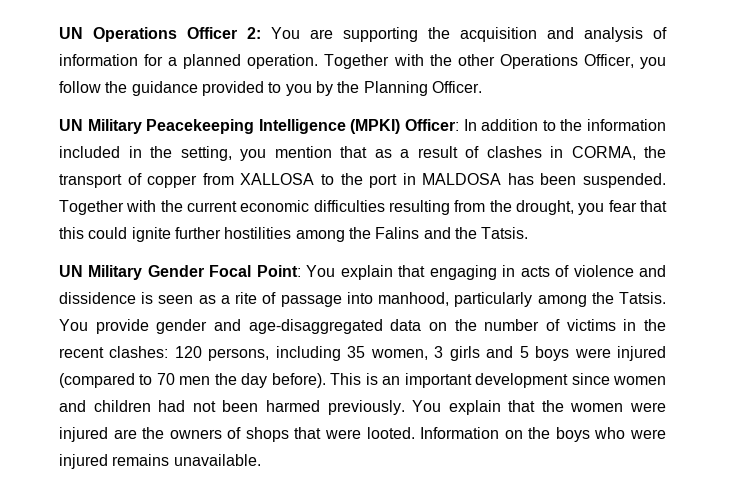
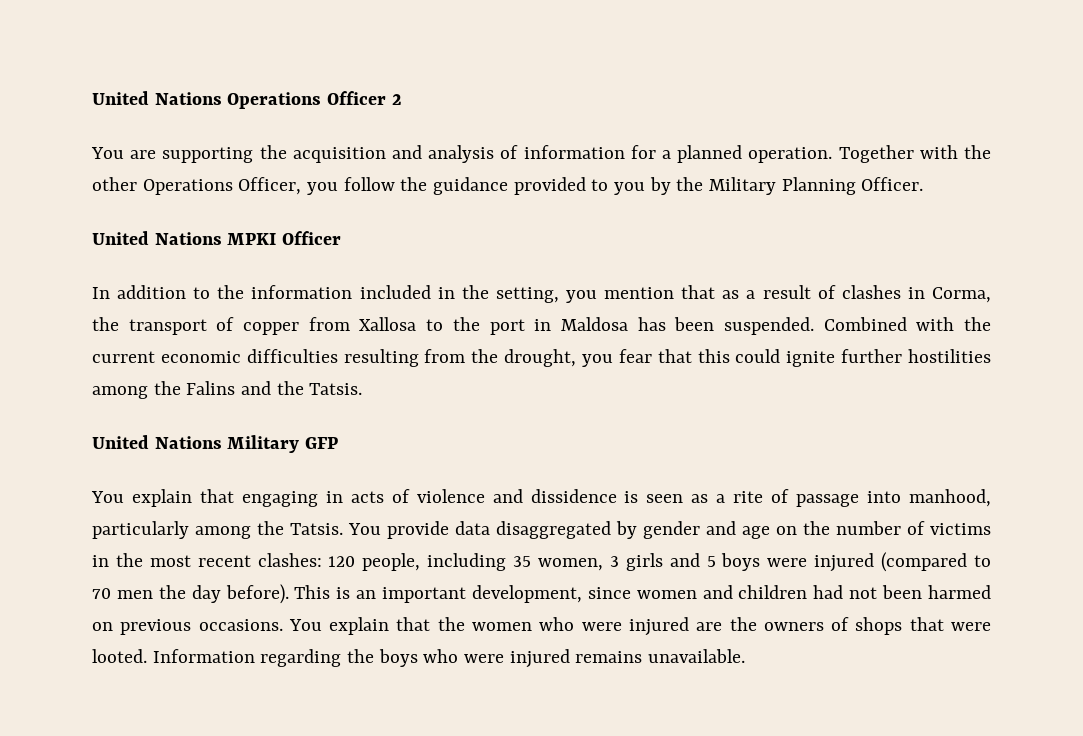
- UN Operations Officer 2: You are supporting the acquisition and analysis of information for a planned operation.
+ United Nations Operations Officer 2
+ You are supporting the acquisition and analysis of information for a planned operation.
- Together with the other Operations Officer, you follow the guidance provided to you by the Planning Officer.
+ Together with the other Operations Officer, you follow the guidance provided to you by the Military Planning Officer.
- UN Military Peacekeeping Intelligence (MPKI) Officer: In addition to the information included in the setting, you mention that as a result of clashes in CORMA, the transport of copper from XALLOSA to the port in MALDOSA has been suspended.
+ United Nations MPKI Officer
+ In addition to the information included in the setting, you mention that as a result of clashes in Corma, the transport of copper from Xallosa to the port in Maldosa has been suspended.
- Together with the current economic difficulties resulting from the drought, you fear that this could ignite further hostilities among the Falins and the Tatsis.
+ Combined with the current economic difficulties resulting from the drought, you fear that this could ignite further hostilities among the Falins and the Tatsis.
- UN Military Gender Focal Point: You explain that engaging in acts of violence and dissidence is seen as a rite of passage into manhood, particularly among the Tatsis.
+ United Nations Military GFP
+ You explain that engaging in acts of violence and dissidence is seen as a rite of passage into manhood, particularly among the Tatsis.
- You provide gender and age-disaggregated data on the number of victims in the recent clashes: 120 persons, including 35 women, 3 girls and 5 boys were injured (compared to 70 men the day before).
+ You provide data disaggregated by gender and age on the number of victims in the most recent clashes: 120 people, including 35 women, 3 girls and 5 boys were injured (compared to 70 men the day before).
- This is an important development since women and children had not been harmed previously.
+ This is an important development, since women and children had not been harmed on previous occasions.
- You explain that the women were injured are the owners of shops that were looted.
+ You explain that the women who were injured are the owners of shops that were looted.
- Information on the boys who were injured remains unavailable.
+ Information regarding the boys who were injured remains unavailable.

